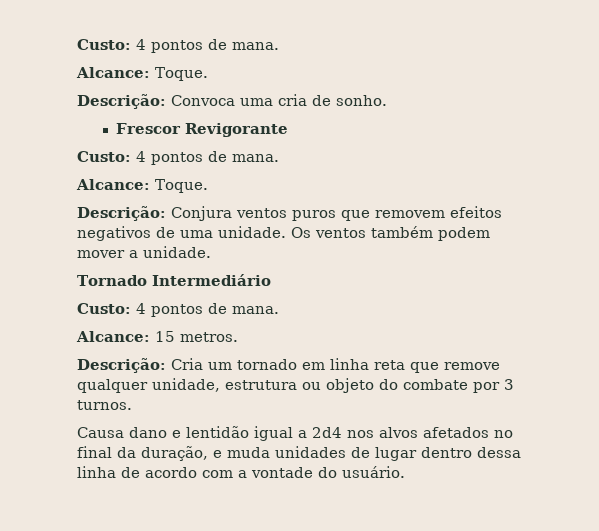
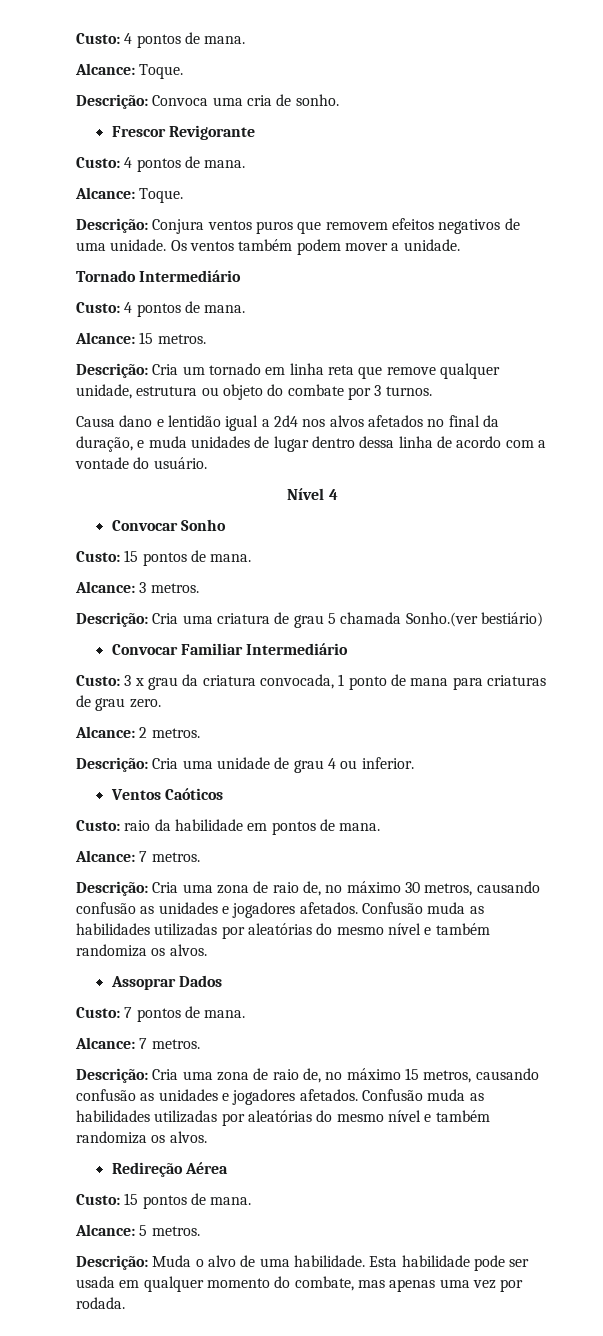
+ Nível 4
+ Convocar Sonho
+ Custo: 15 pontos de mana.
+ Alcance: 3 metros.
+ Descrição: Cria uma criatura de grau 5 chamada Sonho.(ver bestiário)
+ Convocar Familiar Intermediário
+ Custo: 3 x grau da criatura convocada, 1 ponto de mana para criaturas de grau zero.
+ Alcance: 2 metros.
+ Descrição: Cria uma unidade de grau 4 ou inferior.
+ Ventos Caóticos
+ Custo: raio da habilidade em pontos de mana.
+ Alcance: 7 metros.
+ Descrição: Cria uma zona de raio de, no máximo 30 metros, causando confusão as unidades e jogadores afetados. Confusão muda as habilidades utilizadas por aleatórias do mesmo nível e também randomiza os alvos.
+ Assoprar Dados
+ Custo: 7 pontos de mana.
+ Alcance: 7 metros.
+ Descrição: Cria uma zona de raio de, no máximo 15 metros, causando confusão as unidades e jogadores afetados. Confusão muda as habilidades utilizadas por aleatórias do mesmo nível e também randomiza os alvos.
+ Redireção Aérea
+ Custo: 15 pontos de mana.
+ Alcance: 5 metros.
+ Descrição: Muda o alvo de uma habilidade. Esta habilidade pode ser usada em qualquer momento do combate, mas apenas uma vez por rodada.

